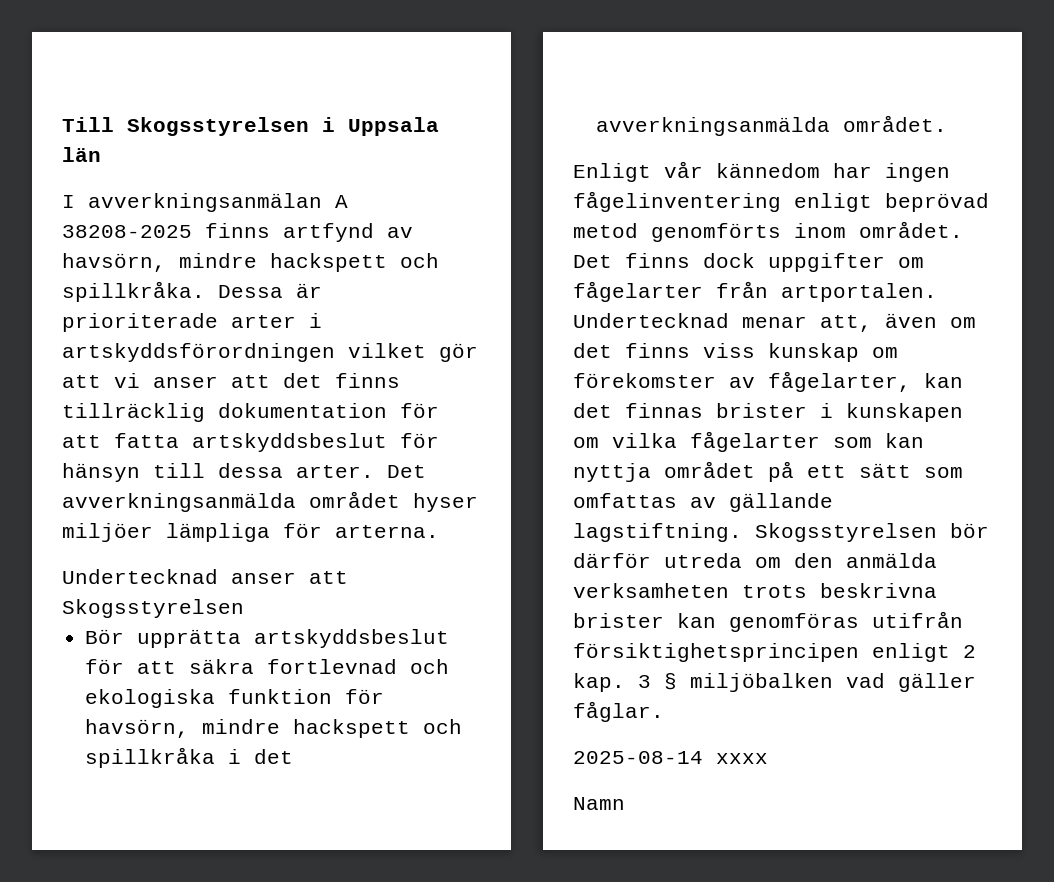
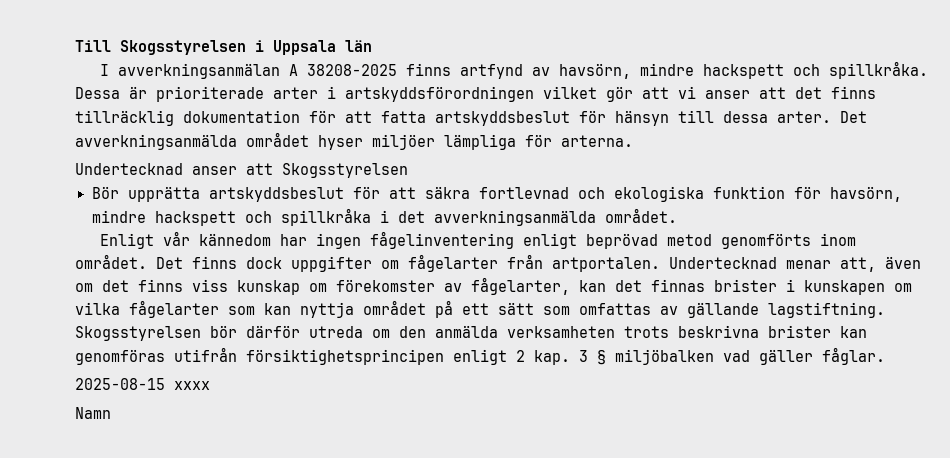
- 2025-08-14 xxxx
+ 2025-08-15 xxxx

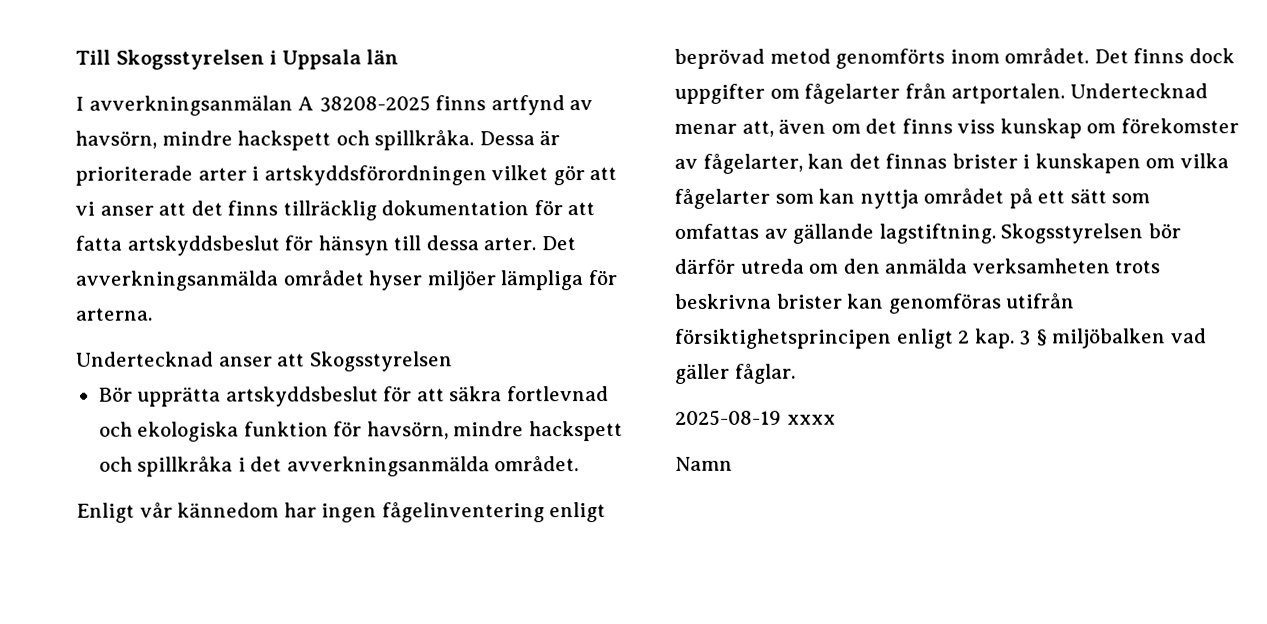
- 2025-08-15 xxxx
+ 2025-08-19 xxxx

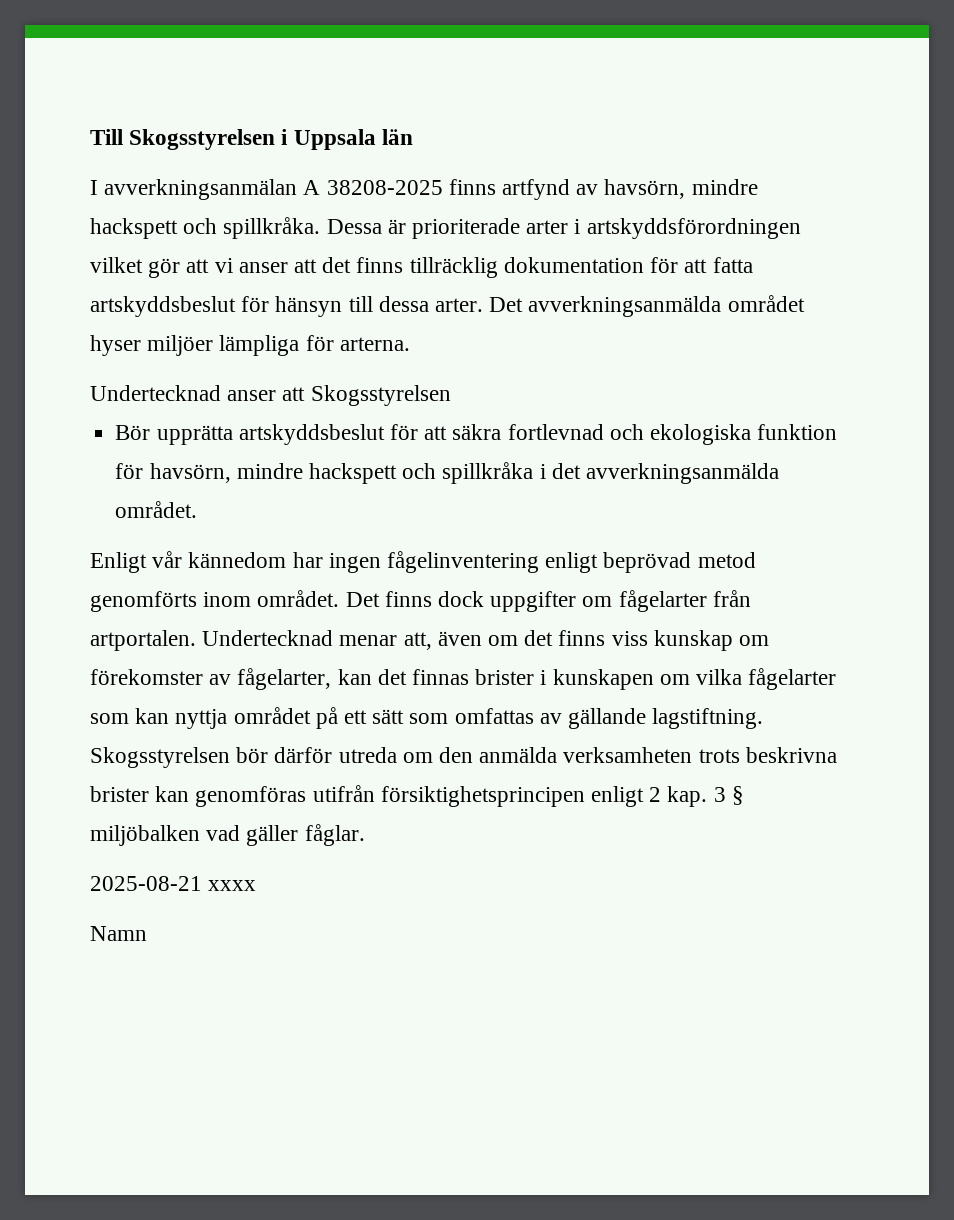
- 2025-08-19 xxxx
+ 2025-08-21 xxxx

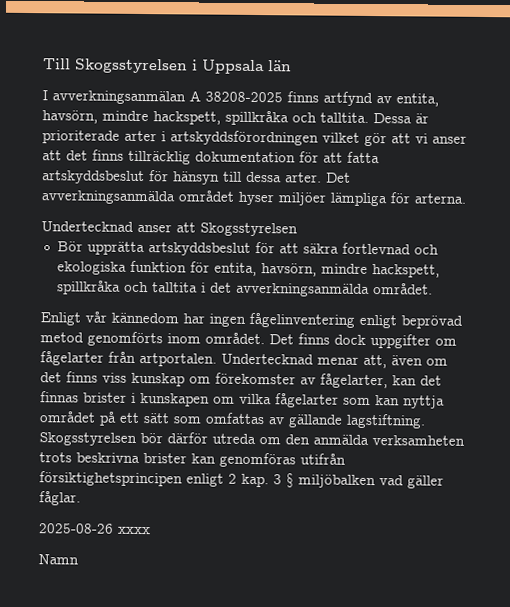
- I avverkningsanmälan A 38208-2025 finns artfynd av havsörn, mindre hackspett och spillkråka.
+ I avverkningsanmälan A 38208-2025 finns artfynd av entita, havsörn, mindre hackspett, spillkråka och talltita.
- Bör upprätta artskyddsbeslut för att säkra fortlevnad och ekologiska funktion för havsörn, mindre hackspett och spillkråka i det avverkningsanmälda området.
+ Bör upprätta artskyddsbeslut för att säkra fortlevnad och ekologiska funktion för entita, havsörn, mindre hackspett, spillkråka och talltita i det avverkningsanmälda området.
- 2025-08-21 xxxx
+ 2025-08-26 xxxx

